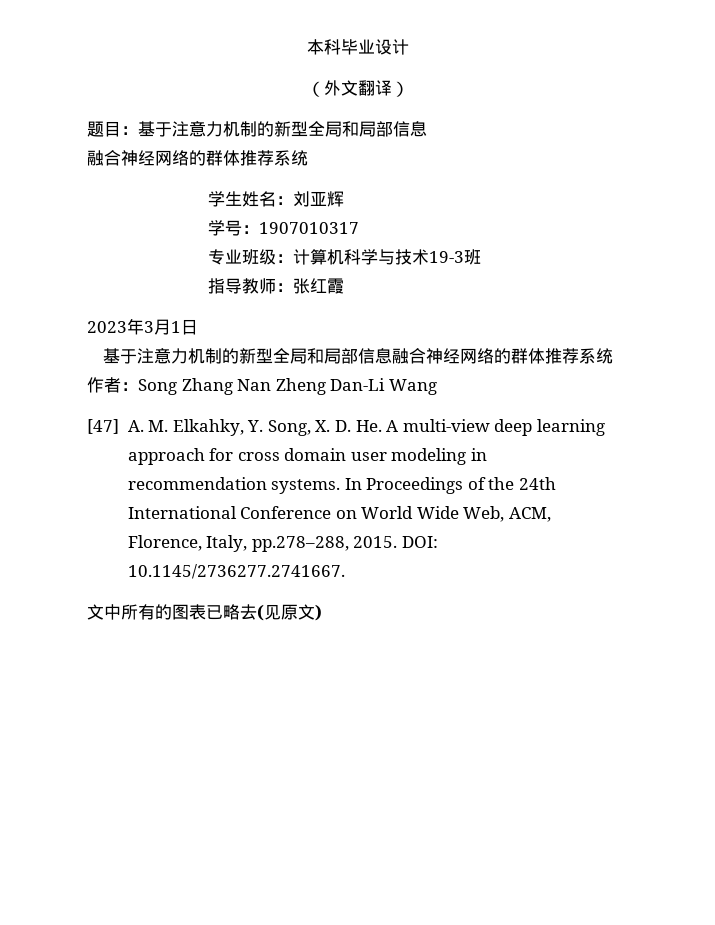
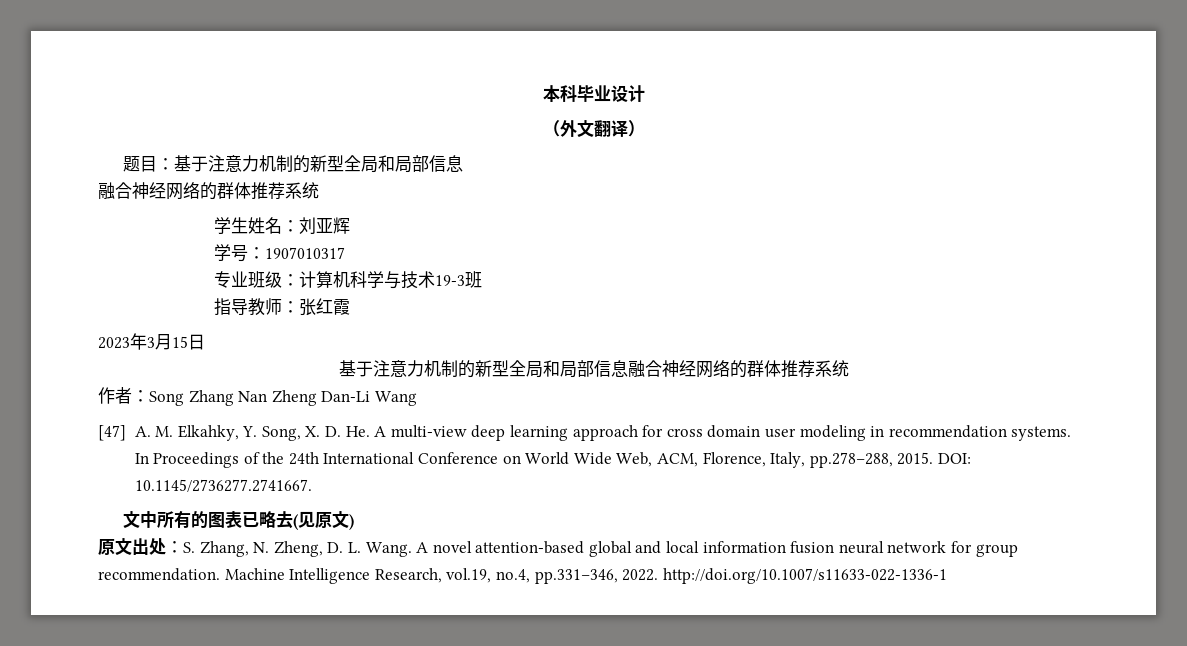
- 2023年3月1日
+ 2023年3月15日
+ 原文出处：S. Zhang, N. Zheng, D. L. Wang. A novel attention-based global and local information fusion neural network for group recommendation. Machine Intelligence Research, vol.19, no.4, pp.331–346, 2022. http://doi.org/10.1007/s11633-022-1336-1

